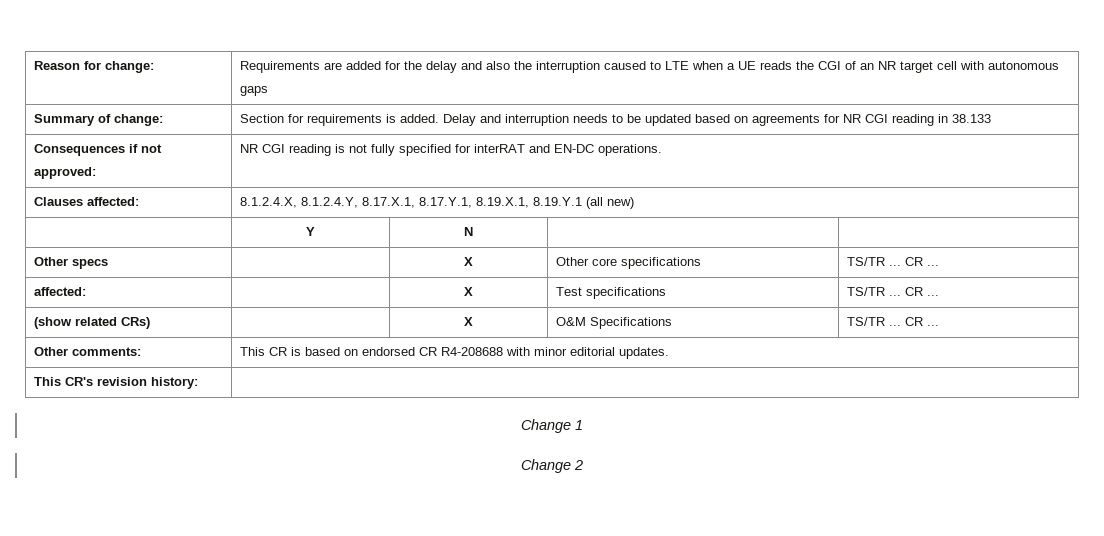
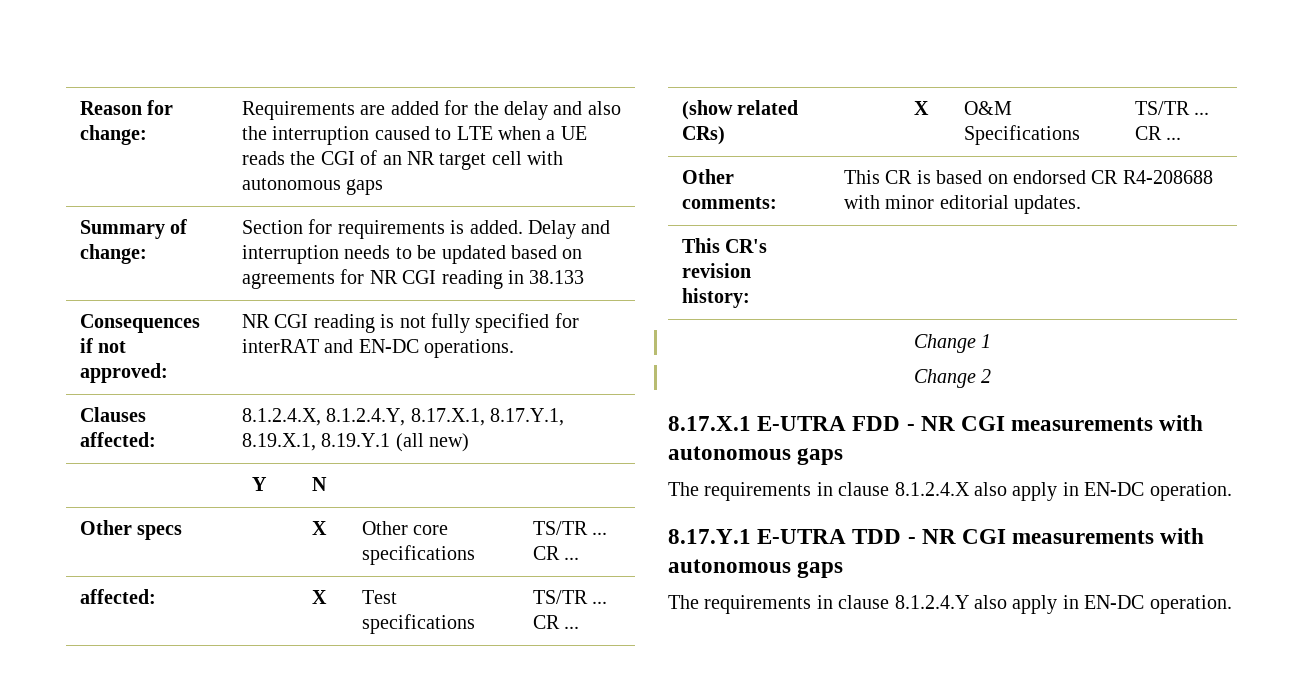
+ 8.17.X.1 E-UTRA FDD - NR CGI measurements with autonomous gaps
+ The requirements in clause 8.1.2.4.X also apply in EN-DC operation.
+ 8.17.Y.1 E-UTRA TDD - NR CGI measurements with autonomous gaps
+ The requirements in clause 8.1.2.4.Y also apply in EN-DC operation.

